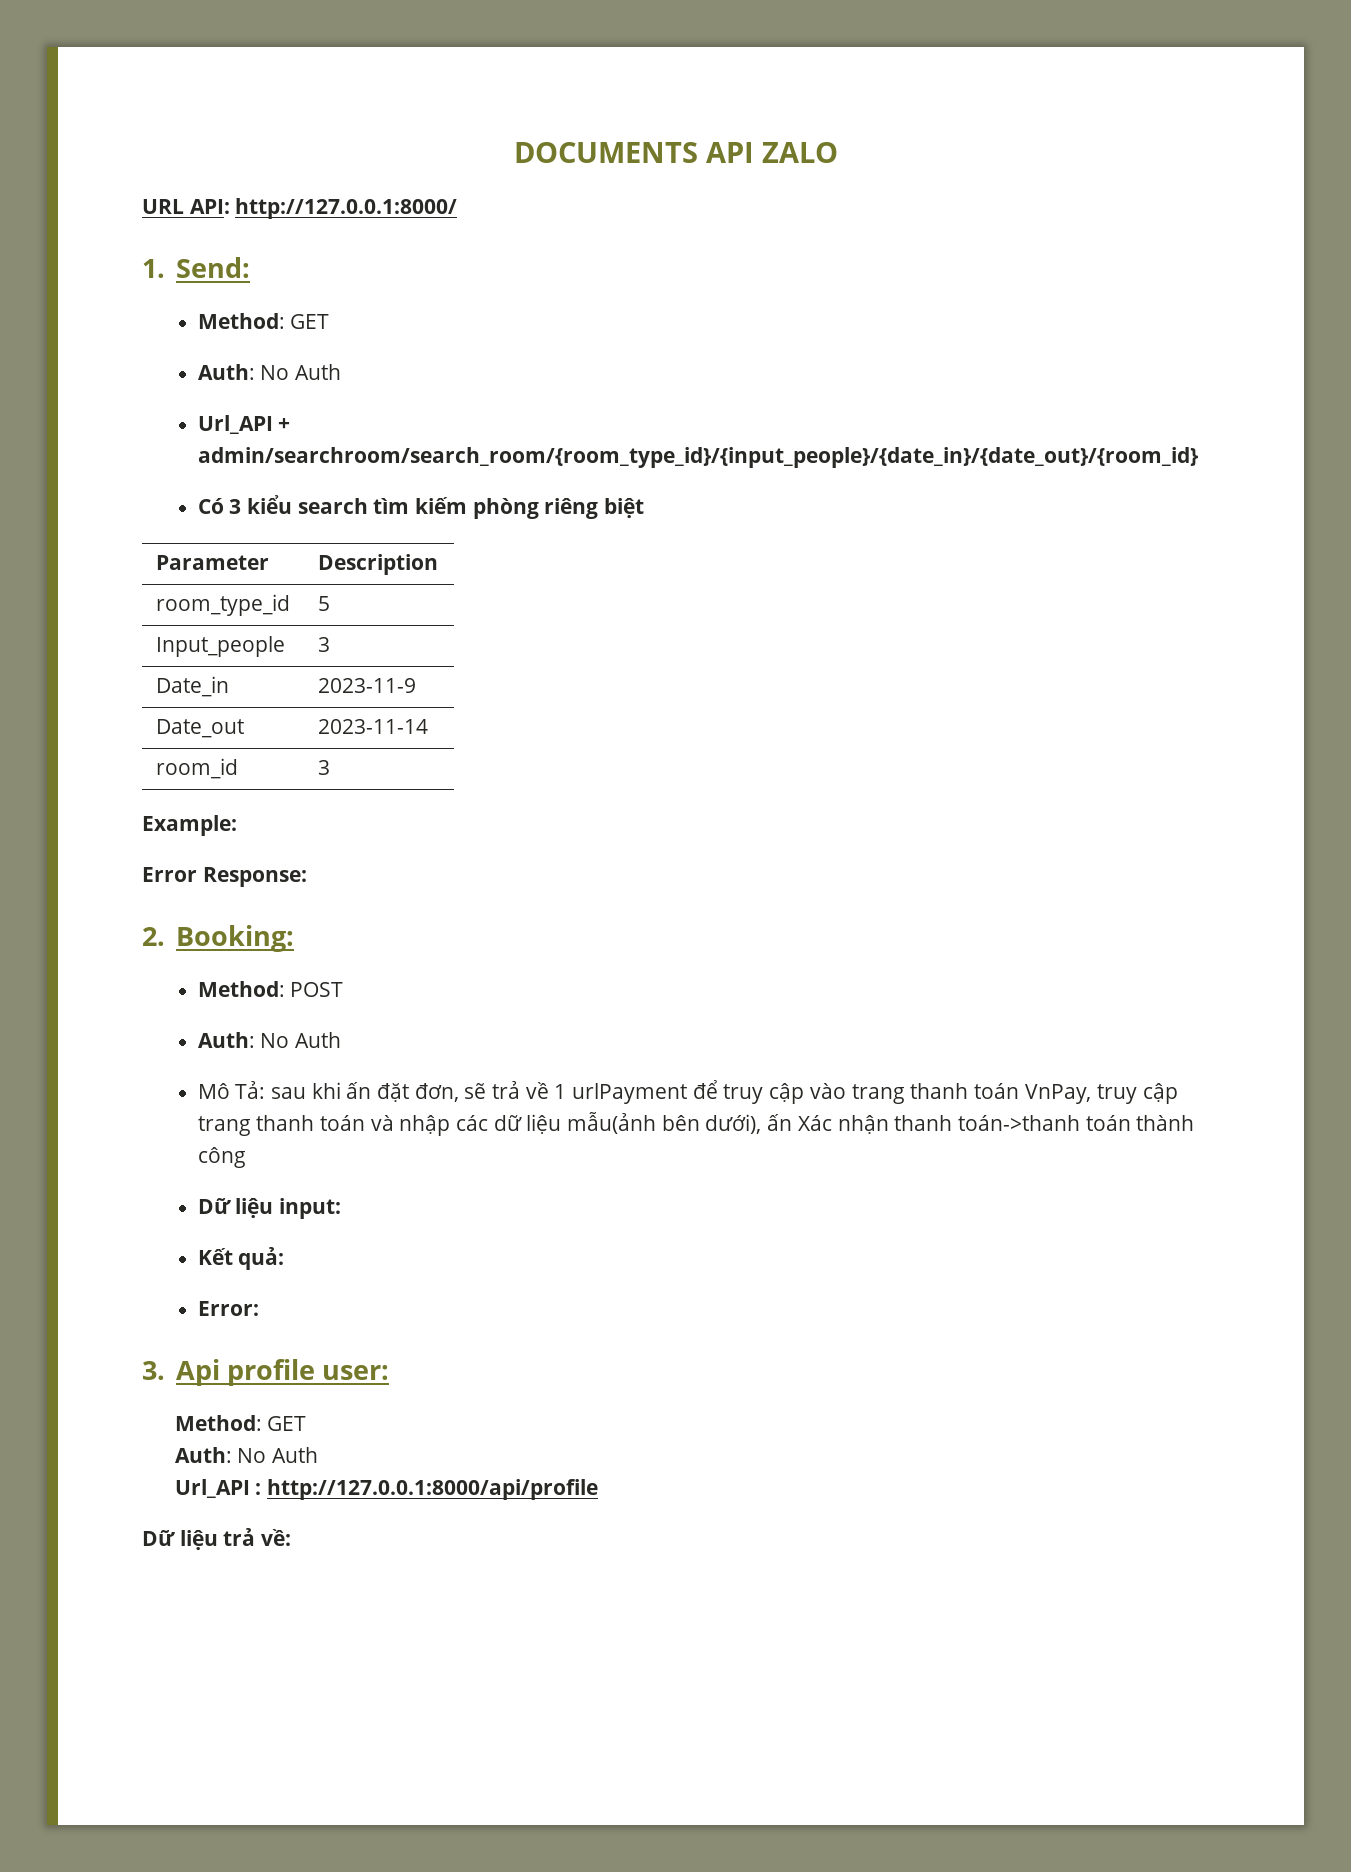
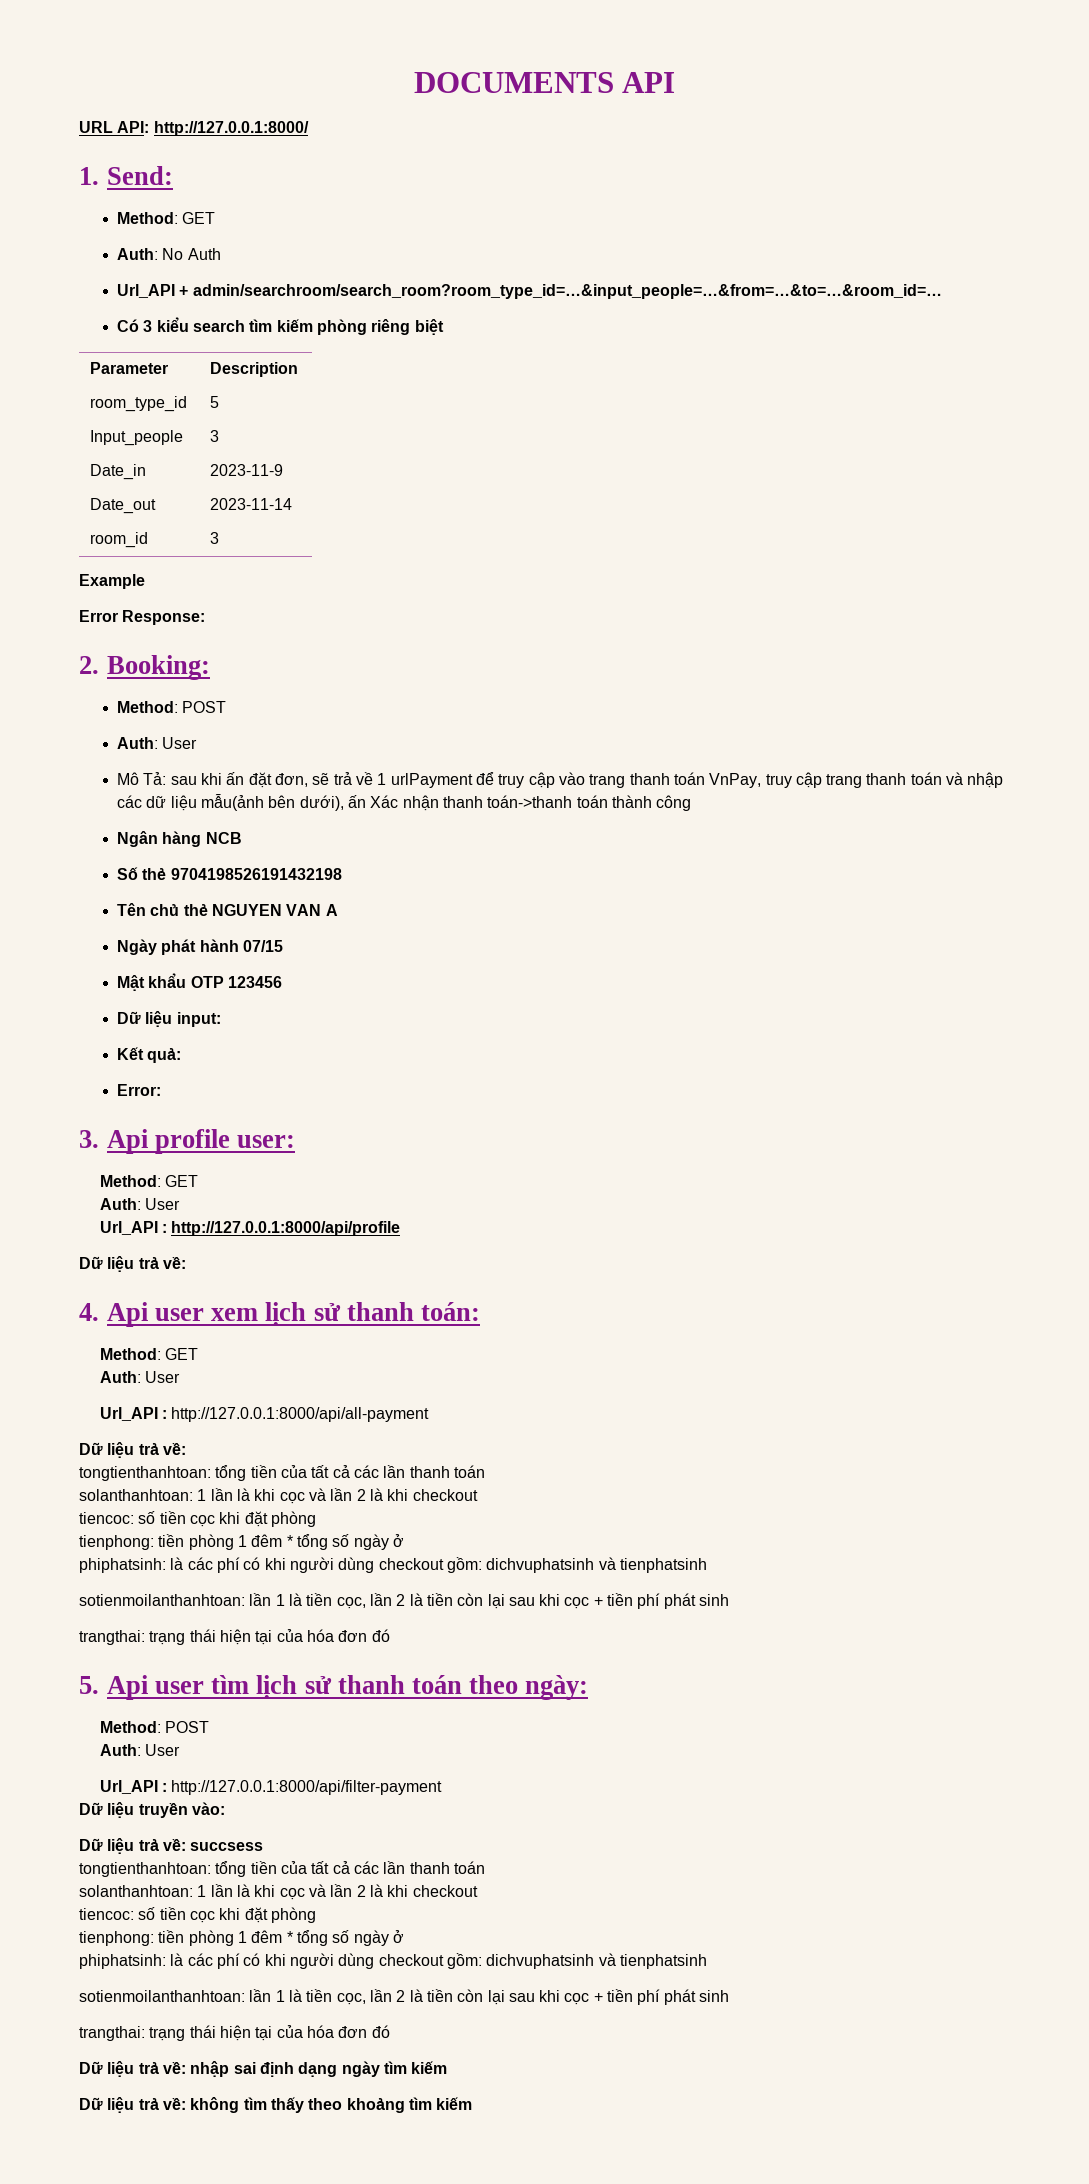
- DOCUMENTS API ZALO
+ DOCUMENTS API
- Url_API + admin/searchroom/search_room/{room_type_id}/{input_people}/{date_in}/{date_out}/{room_id}
+ Url_API + admin/searchroom/search_room?room_type_id=…&input_people=…&from=…&to=…&room_id=…
- Example:
+ Example
  2. Booking:
  Method: POST
- Auth: No Auth
+ Auth: User
+ Ngân hàng NCB
+ Số thẻ 9704198526191432198
+ Tên chủ thẻ NGUYEN VAN A
+ Ngày phát hành 07/15
+ Mật khẩu OTP 123456
  3. Api profile user:
  Method: GET
- Auth: No Auth
+ Auth: User
+ 4. Api user xem lịch sử thanh toán:
+ Method: GET
+ Auth: User
+ Url_API : http://127.0.0.1:8000/api/all-payment
+ Dữ liệu trả về:
+ tongtienthanhtoan: tổng tiền của tất cả các lần thanh toán
+ solanthanhtoan: 1 lần là khi cọc và lần 2 là khi checkout
+ tiencoc: số tiền cọc khi đặt phòng
+ tienphong: tiền phòng 1 đêm * tổng số ngày ở
+ phiphatsinh: là các phí có khi người dùng checkout gồm: dichvuphatsinh và tienphatsinh
+ sotienmoilanthanhtoan: lần 1 là tiền cọc, lần 2 là tiền còn lại sau khi cọc + tiền phí phát sinh
+ trangthai: trạng thái hiện tại của hóa đơn đó
+ 5. Api user tìm lịch sử thanh toán theo ngày:
+ Method: POST
+ Auth: User
+ Url_API : http://127.0.0.1:8000/api/filter-payment
+ Dữ liệu truyền vào:
+ Dữ liệu trả về: succsess
+ tongtienthanhtoan: tổng tiền của tất cả các lần thanh toán
+ solanthanhtoan: 1 lần là khi cọc và lần 2 là khi checkout
+ tiencoc: số tiền cọc khi đặt phòng
+ tienphong: tiền phòng 1 đêm * tổng số ngày ở
+ phiphatsinh: là các phí có khi người dùng checkout gồm: dichvuphatsinh và tienphatsinh
+ sotienmoilanthanhtoan: lần 1 là tiền cọc, lần 2 là tiền còn lại sau khi cọc + tiền phí phát sinh
+ trangthai: trạng thái hiện tại của hóa đơn đó
+ Dữ liệu trả về: nhập sai định dạng ngày tìm kiếm
+ Dữ liệu trả về: không tìm thấy theo khoảng tìm kiếm

